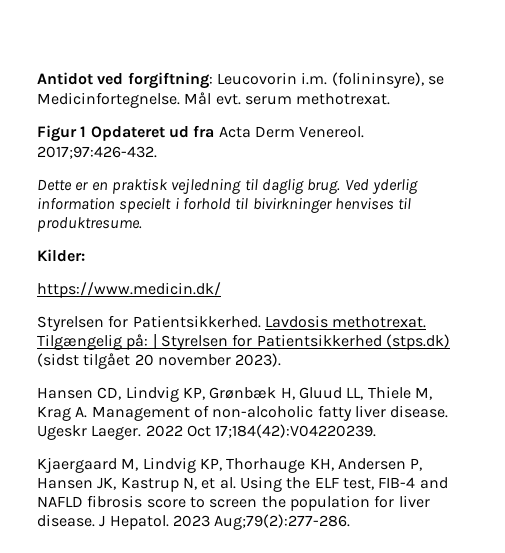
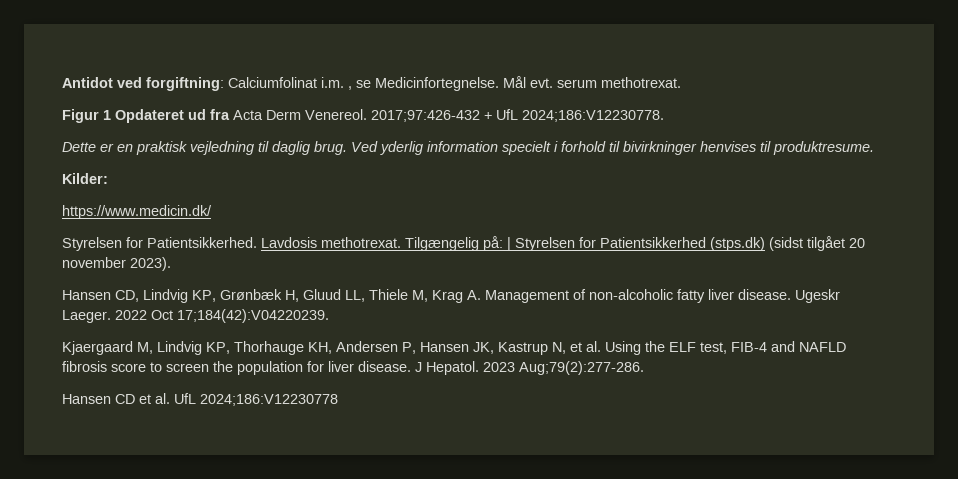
- Antidot ved forgiftning: Leucovorin i.m. (folininsyre), se Medicinfortegnelse.
+ Antidot ved forgiftning: Calciumfolinat i.m. , se Medicinfortegnelse.
- 2017;97:426-432.
+ 2017;97:426-432 + UfL 2024;186:V12230778.
+ Hansen CD et al. UfL 2024;186:V12230778

